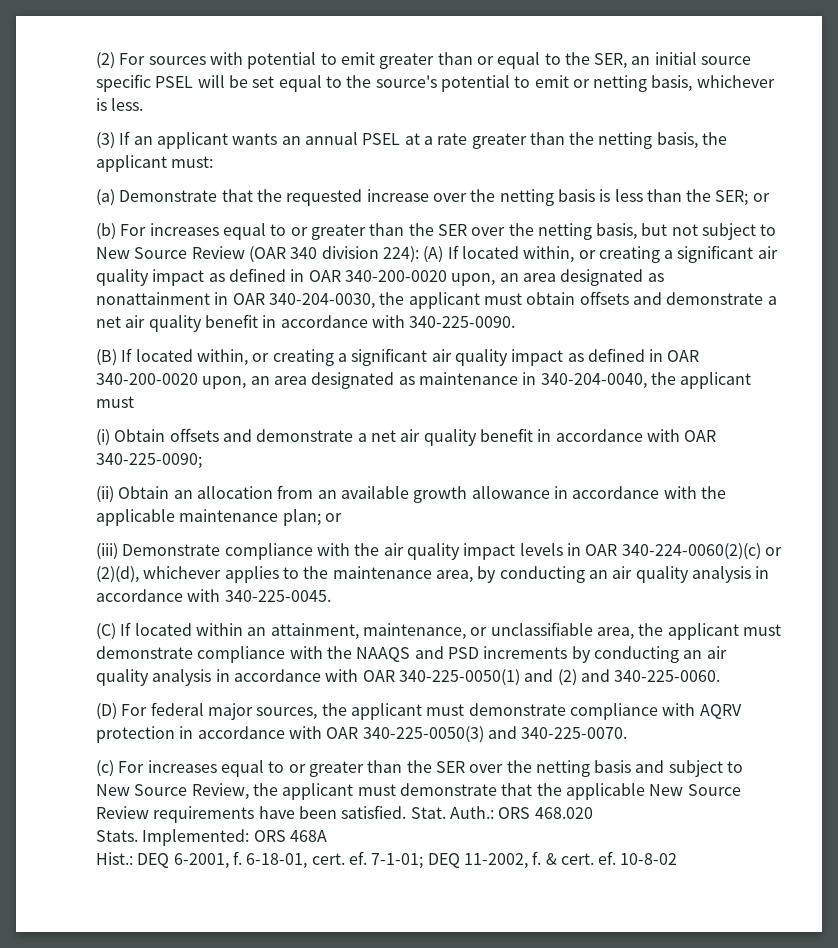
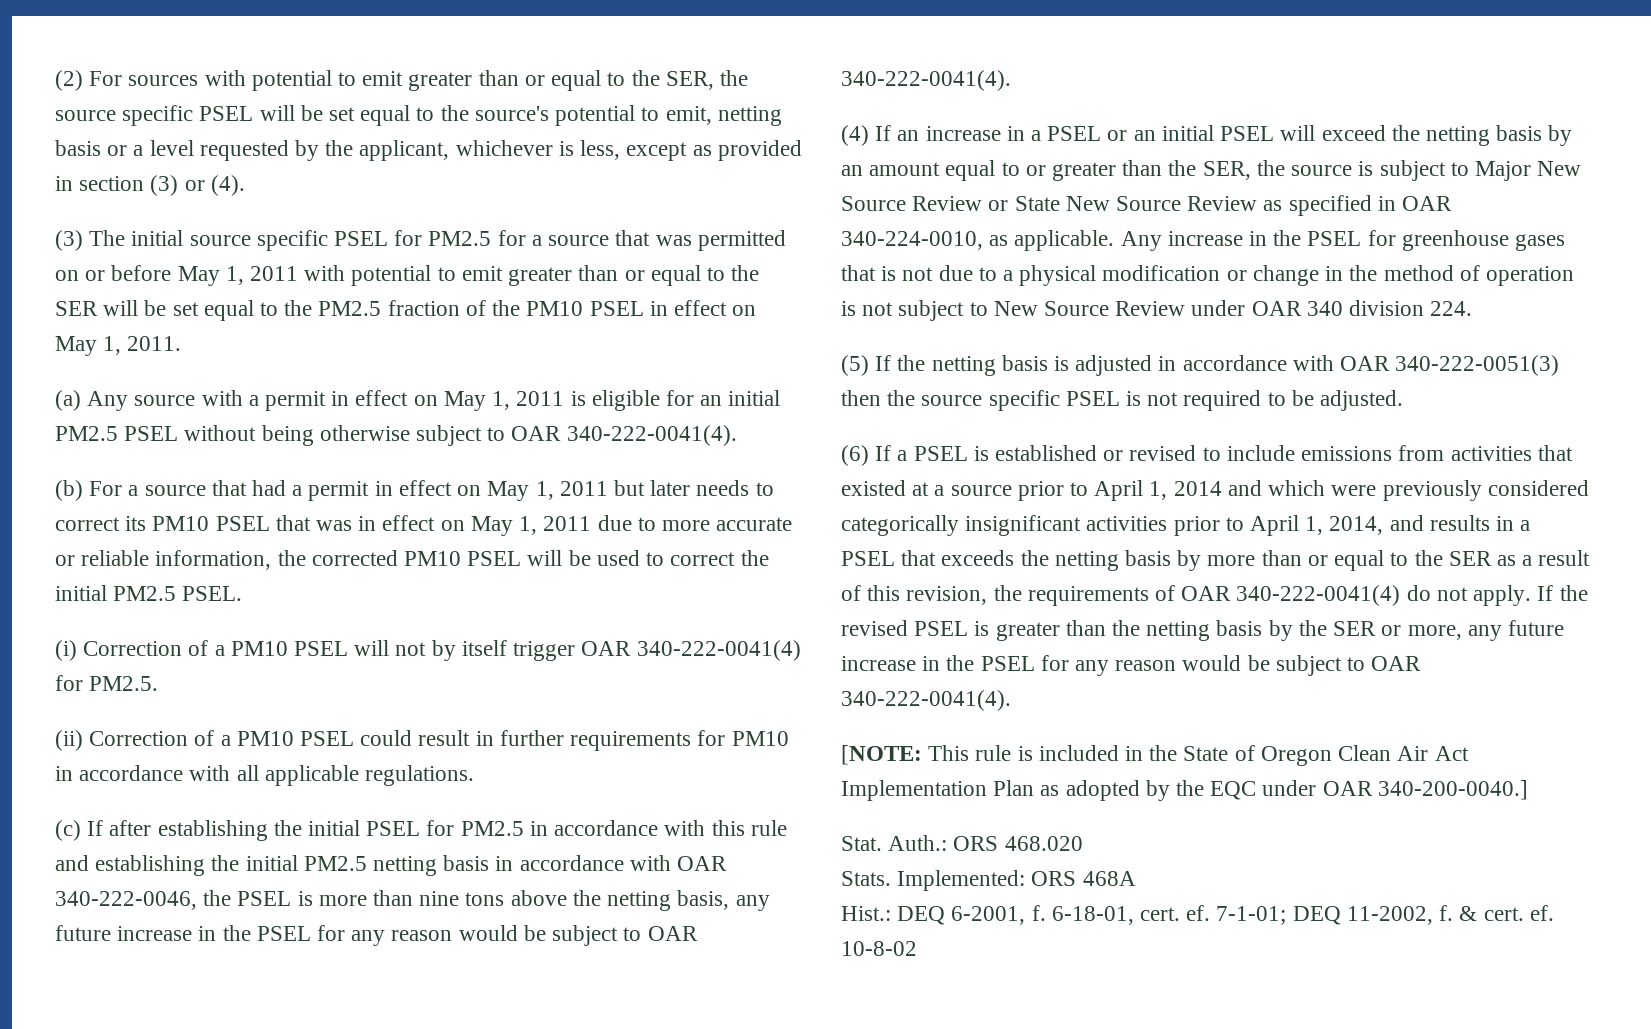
- (2) For sources with potential to emit greater than or equal to the SER, an initial source specific PSEL will be set equal to the source's potential to emit or netting basis, whichever is less.
- (3) If an applicant wants an annual PSEL at a rate greater than the netting basis, the applicant must:
- (a) Demonstrate that the requested increase over the netting basis is less than the SER; or
- (b) For increases equal to or greater than the SER over the netting basis, but not subject to New Source Review (OAR 340 division 224): (A) If located within, or creating a significant air quality impact as defined in OAR 340-200-0020 upon, an area designated as nonattainment in OAR 340-204-0030, the applicant must obtain offsets and demonstrate a net air quality benefit in accordance with 340-225-0090.
- (B) If located within, or creating a significant air quality impact as defined in OAR 340-200-0020 upon, an area designated as maintenance in 340-204-0040, the applicant must
- (i) Obtain offsets and demonstrate a net air quality benefit in accordance with OAR 340-225-0090;
- (ii) Obtain an allocation from an available growth allowance in accordance with the applicable maintenance plan; or
- (iii) Demonstrate compliance with the air quality impact levels in OAR 340-224-0060(2)(c) or (2)(d), whichever applies to the maintenance area, by conducting an air quality analysis in accordance with 340-225-0045.
- (C) If located within an attainment, maintenance, or unclassifiable area, the applicant must demonstrate compliance with the NAAQS and PSD increments by conducting an air quality analysis in accordance with OAR 340-225-0050(1) and (2) and 340-225-0060.
- (D) For federal major sources, the applicant must demonstrate compliance with AQRV protection in accordance with OAR 340-225-0050(3) and 340-225-0070.
- (c) For increases equal to or greater than the SER over the netting basis and subject to New Source Review, the applicant must demonstrate that the applicable New Source Review requirements have been satisfied. Stat.
+ (2) For sources with potential to emit greater than or equal to the SER, the source specific PSEL will be set equal to the source's potential to emit, netting basis or a level requested by the applicant, whichever is less, except as provided in section (3) or (4).
+ (3) The initial source specific PSEL for PM2.5 for a source that was permitted on or before May 1, 2011 with potential to emit greater than or equal to the SER will be set equal to the PM2.5 fraction of the PM10 PSEL in effect on May 1, 2011.
+ (a) Any source with a permit in effect on May 1, 2011 is eligible for an initial PM2.5 PSEL without being otherwise subject to OAR 340-222-0041(4).
+ (b) For a source that had a permit in effect on May 1, 2011 but later needs to correct its PM10 PSEL that was in effect on May 1, 2011 due to more accurate or reliable information, the corrected PM10 PSEL will be used to correct the initial PM2.5 PSEL.
+ (i) Correction of a PM10 PSEL will not by itself trigger OAR 340-222-0041(4) for PM2.5.
+ (ii) Correction of a PM10 PSEL could result in further requirements for PM10 in accordance with all applicable regulations.
+ (c) If after establishing the initial PSEL for PM2.5 in accordance with this rule and establishing the initial PM2.5 netting basis in accordance with OAR 340-222-0046, the PSEL is more than nine tons above the netting basis, any future increase in the PSEL for any reason would be subject to OAR 340-222-0041(4).
+ (4) If an increase in a PSEL or an initial PSEL will exceed the netting basis by an amount equal to or greater than the SER, the source is subject to Major New Source Review or State New Source Review as specified in OAR 340-224-0010, as applicable. Any increase in the PSEL for greenhouse gases that is not due to a physical modification or change in the method of operation is not subject to New Source Review under OAR 340 division 224.
+ (5) If the netting basis is adjusted in accordance with OAR 340-222-0051(3) then the source specific PSEL is not required to be adjusted.
+ (6) If a PSEL is established or revised to include emissions from activities that existed at a source prior to April 1, 2014 and which were previously considered categorically insignificant activities prior to April 1, 2014, and results in a PSEL that exceeds the netting basis by more than or equal to the SER as a result of this revision, the requirements of OAR 340-222-0041(4) do not apply. If the revised PSEL is greater than the netting basis by the SER or more, any future increase in the PSEL for any reason would be subject to OAR 340-222-0041(4).
+ [NOTE: This rule is included in the State of Oregon Clean Air Act Implementation Plan as adopted by the EQC under OAR 340-200-0040.]
+ Stat.

